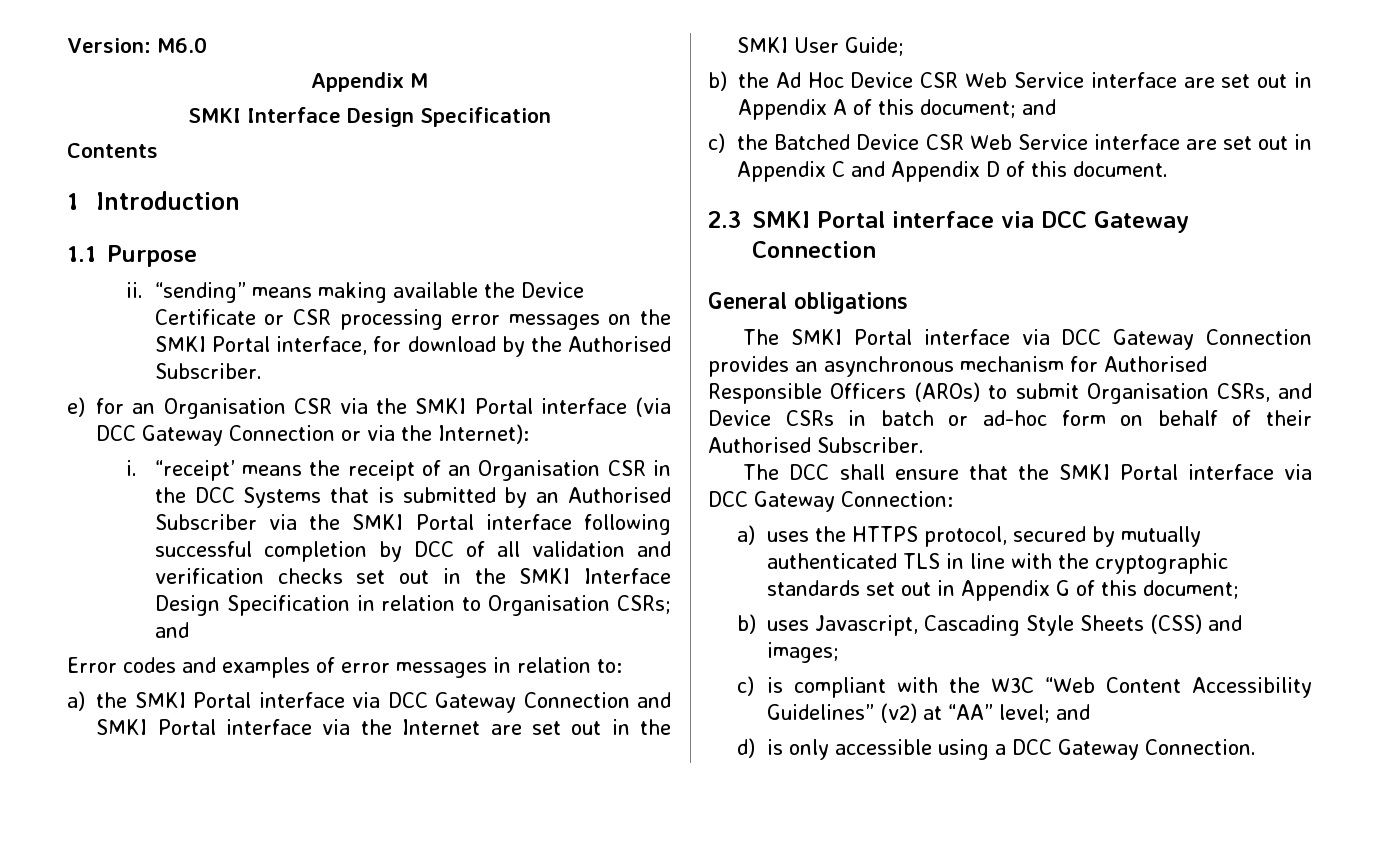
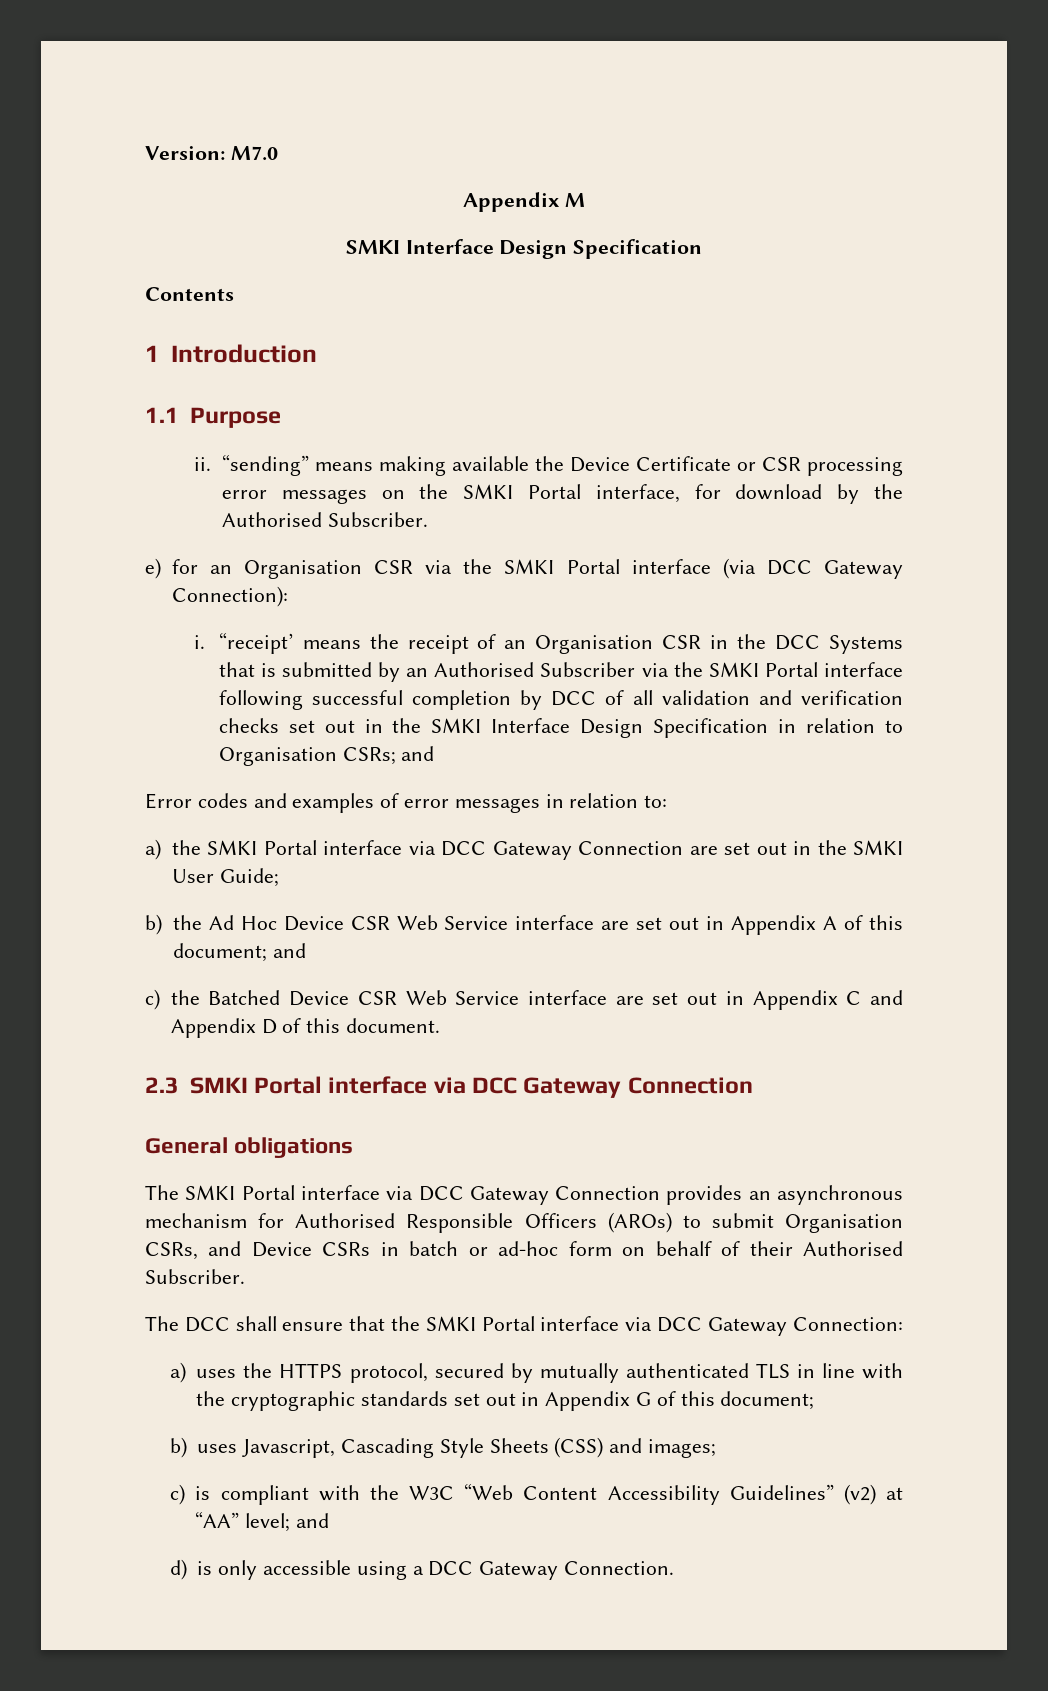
- Version: M6.0
+ Version: M7.0
- e) for an Organisation CSR via the SMKI Portal interface (via DCC Gateway Connection or via the Internet):
+ e) for an Organisation CSR via the SMKI Portal interface (via DCC Gateway Connection):
- a) the SMKI Portal interface via DCC Gateway Connection and SMKI Portal interface via the Internet are set out in the SMKI User Guide;
+ a) the SMKI Portal interface via DCC Gateway Connection are set out in the SMKI User Guide;

